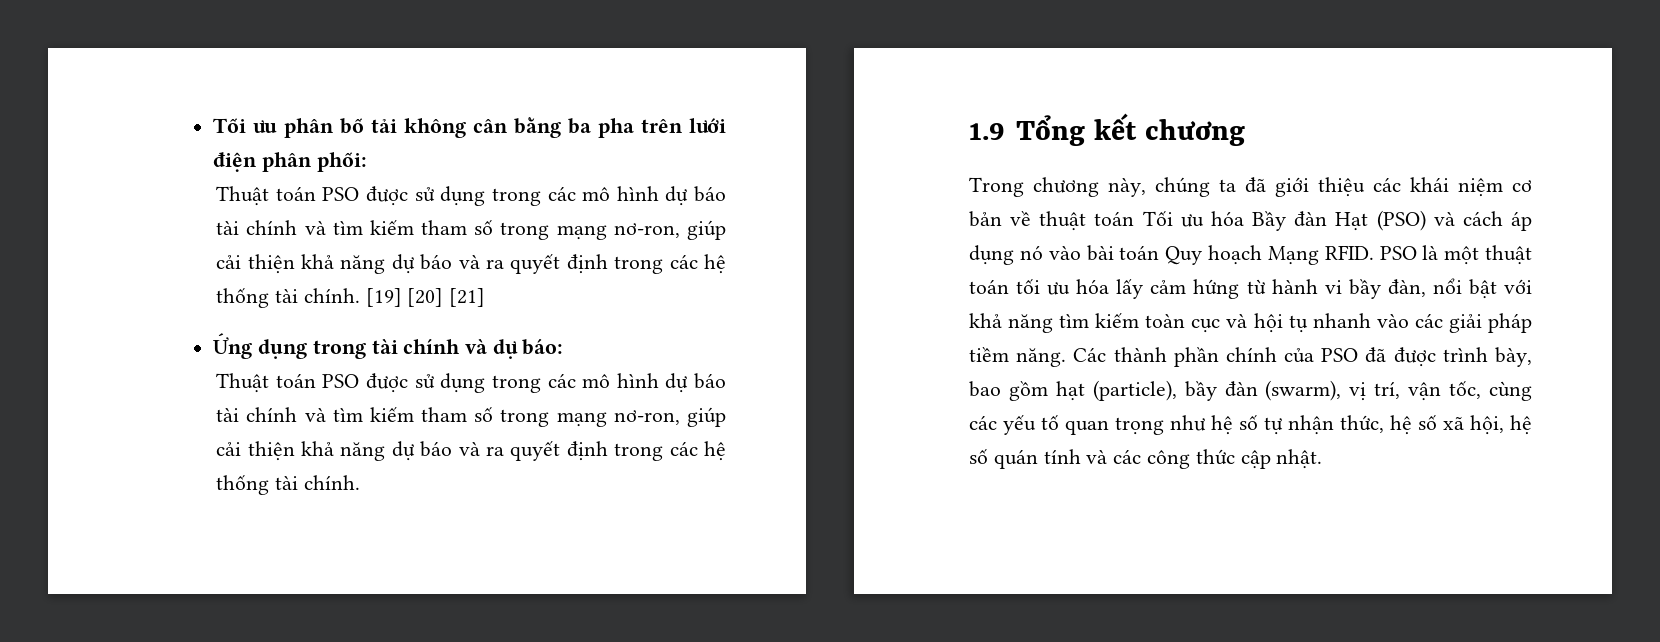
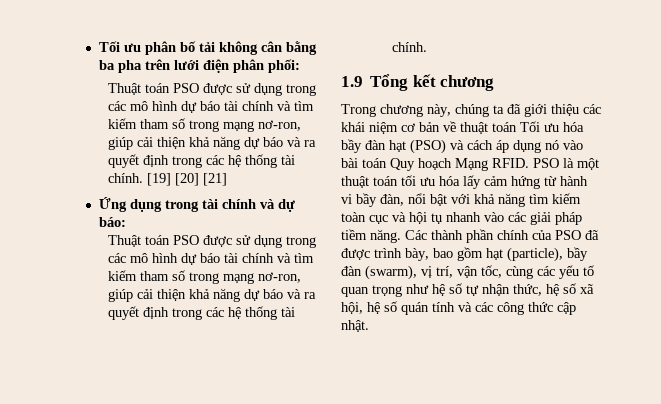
- Trong chương này, chúng ta đã giới thiệu các khái niệm cơ bản về thuật toán Tối ưu hóa Bầy đàn Hạt (PSO) và cách áp dụng nó vào bài toán Quy hoạch Mạng RFID.
+ Trong chương này, chúng ta đã giới thiệu các khái niệm cơ bản về thuật toán Tối ưu hóa bầy đàn hạt (PSO) và cách áp dụng nó vào bài toán Quy hoạch Mạng RFID.

